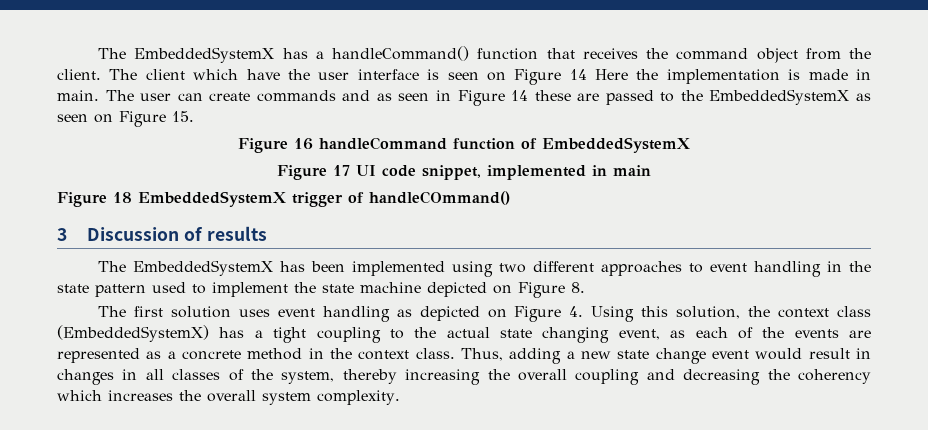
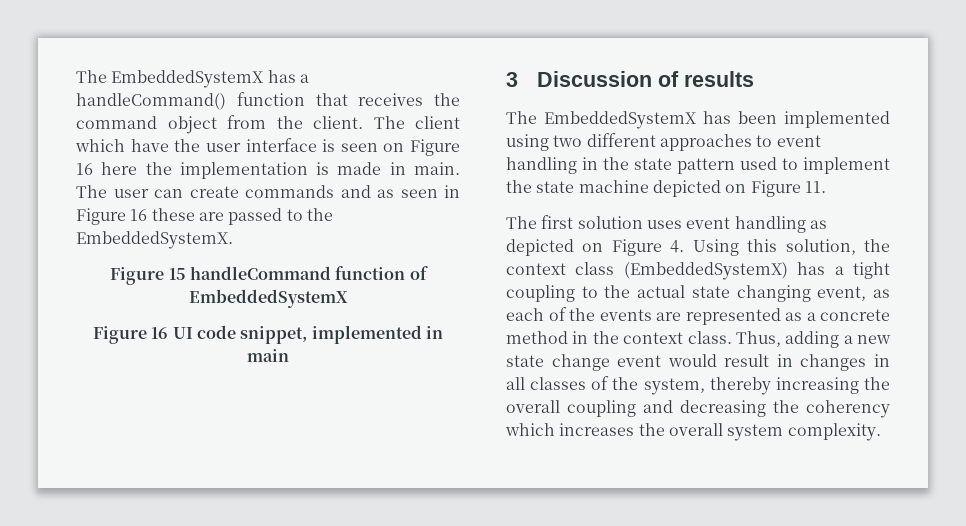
- The client which have the user interface is seen on Figure 14 Here the implementation is made in main.
+ The client which have the user interface is seen on Figure 16 here the implementation is made in main.
- The user can create commands and as seen in Figure 14 these are passed to the EmbeddedSystemX as seen on Figure 15.
- Figure 16 handleCommand function of EmbeddedSystemX
+ The user can create commands and as seen in Figure 16 these are passed to the EmbeddedSystemX.
+ Figure 15 handleCommand function of EmbeddedSystemX
- Figure 17 UI code snippet, implemented in main
+ Figure 16 UI code snippet, implemented in main
- Figure 18 EmbeddedSystemX trigger of handleCOmmand()
- The EmbeddedSystemX has been implemented using two different approaches to event handling in the state pattern used to implement the state machine depicted on Figure 8.
+ The EmbeddedSystemX has been implemented using two different approaches to event handling in the state pattern used to implement the state machine depicted on Figure 11.

